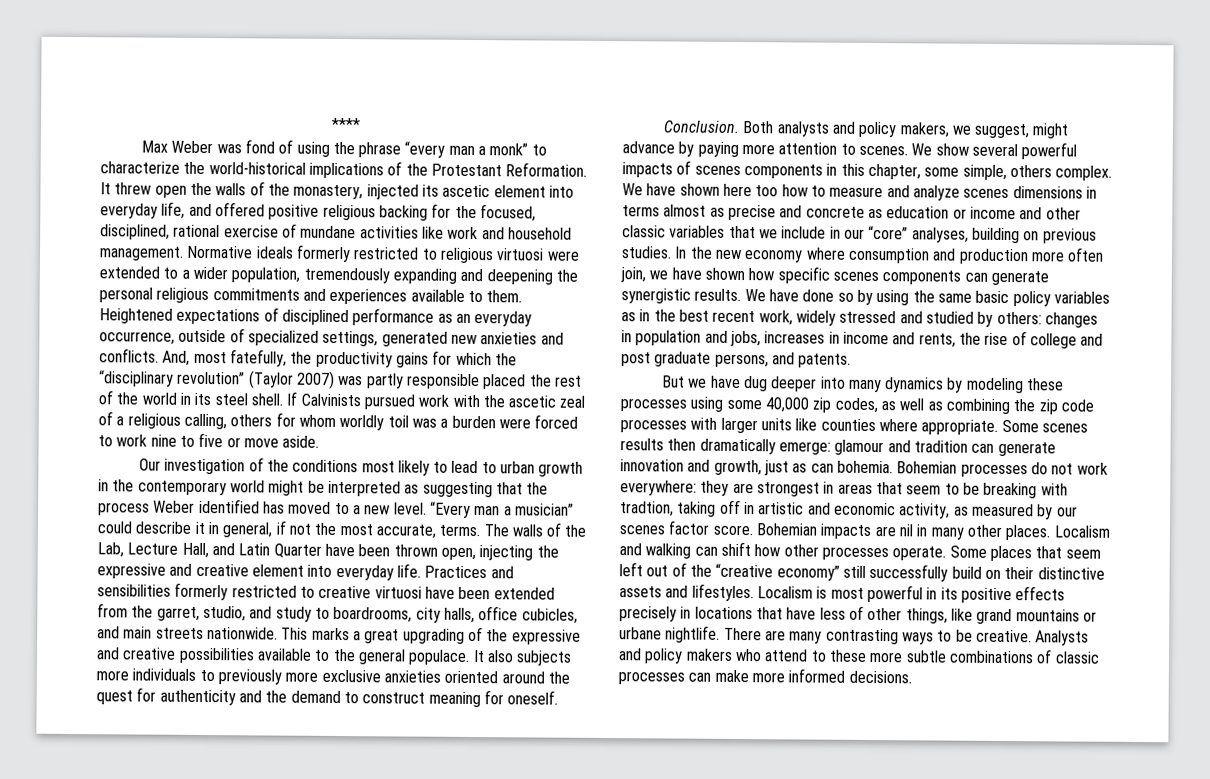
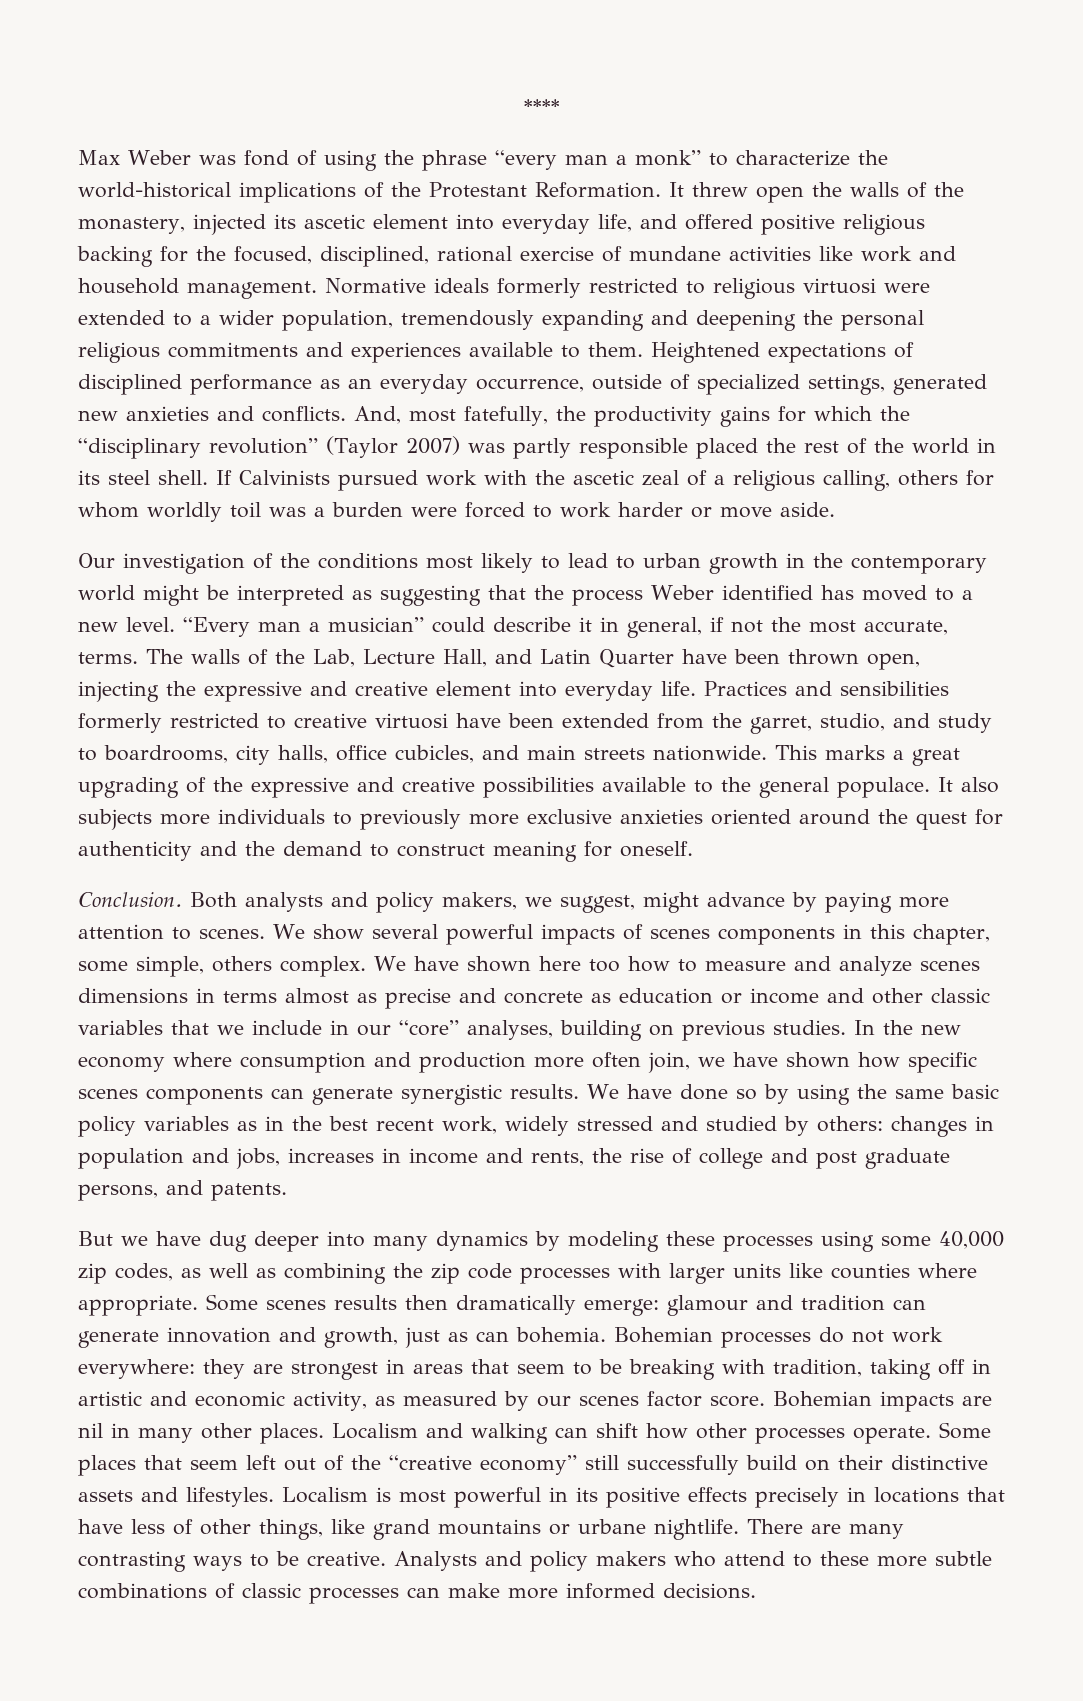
- If Calvinists pursued work with the ascetic zeal of a religious calling, others for whom worldly toil was a burden were forced to work nine to five or move aside.
+ If Calvinists pursued work with the ascetic zeal of a religious calling, others for whom worldly toil was a burden were forced to work harder or move aside.
- Bohemian processes do not work everywhere: they are strongest in areas that seem to be breaking with tradtion, taking off in artistic and economic activity, as measured by our scenes factor score.
+ Bohemian processes do not work everywhere: they are strongest in areas that seem to be breaking with tradition, taking off in artistic and economic activity, as measured by our scenes factor score.

